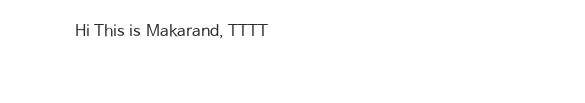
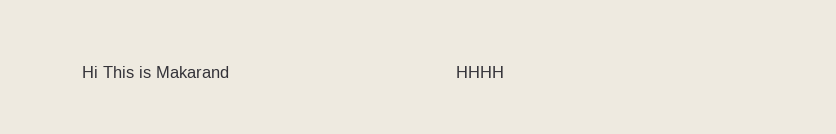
- Hi This is Makarand, TTTT
+ Hi This is Makarand
+ HHHH

